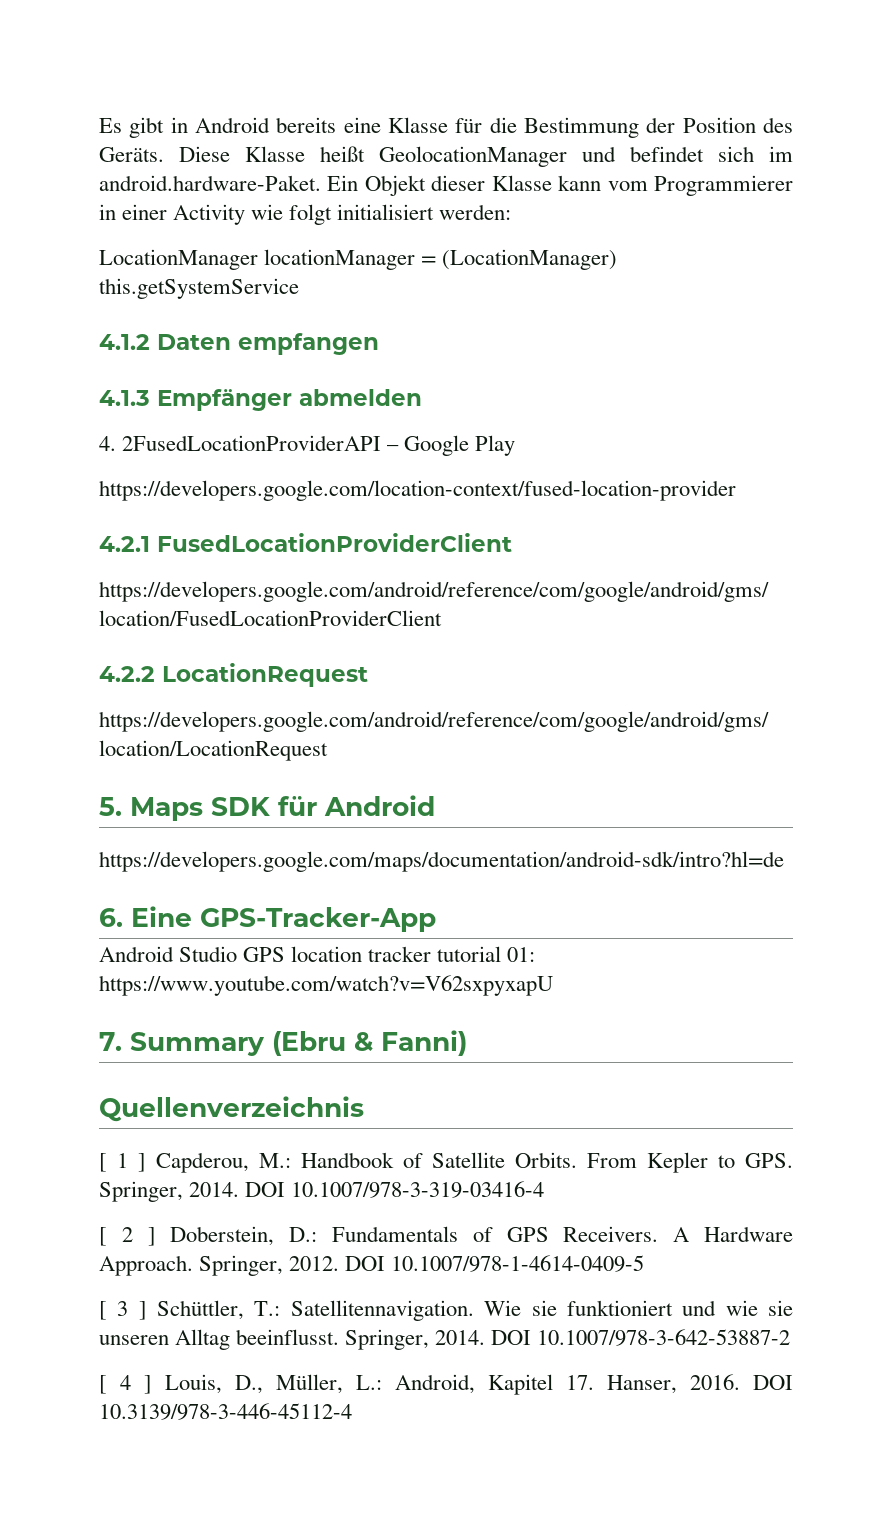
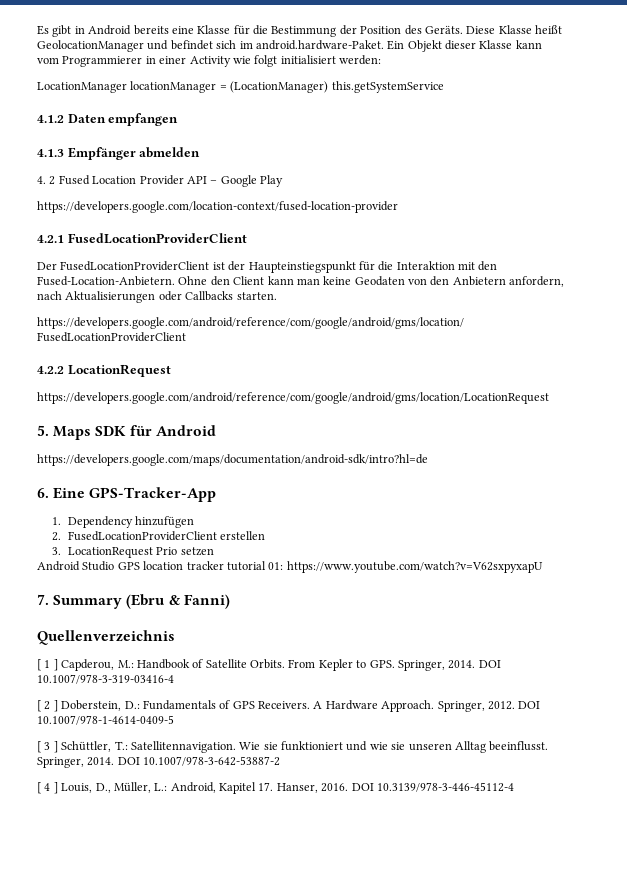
- 4. 2FusedLocationProviderAPI – Google Play
+ 4. 2 Fused Location Provider API – Google Play
+ Der FusedLocationProviderClient ist der Haupteinstiegspunkt für die Interaktion mit den Fused-Location-Anbietern. Ohne den Client kann man keine Geodaten von den Anbietern anfordern, nach Aktualisierungen oder Callbacks starten.
+ 1. Dependency hinzufügen
+ 2. FusedLocationProviderClient erstellen
+ 3. LocationRequest Prio setzen

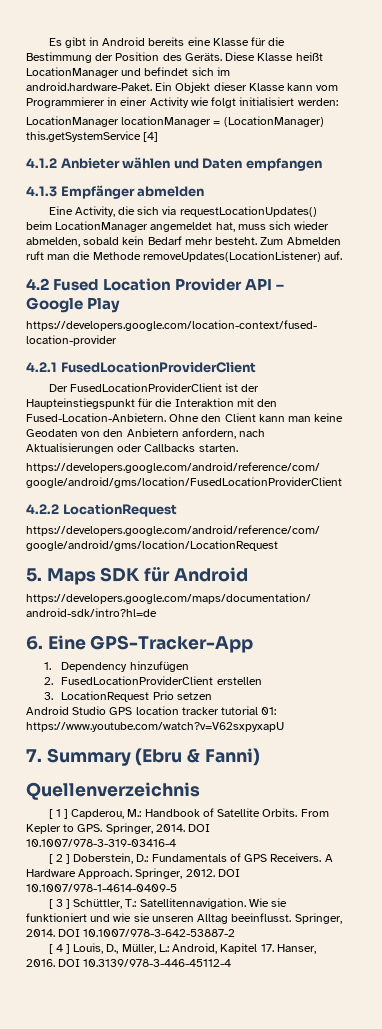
- Diese Klasse heißt GeolocationManager und befindet sich im android.hardware-Paket. Ein Objekt dieser Klasse kann vom Programmierer in einer Activity wie folgt initialisiert werden:
+ Diese Klasse heißt LocationManager und befindet sich im android.hardware-Paket. Ein Objekt dieser Klasse kann vom Programmierer in einer Activity wie folgt initialisiert werden:
- LocationManager locationManager = (LocationManager) this.getSystemService
+ LocationManager locationManager = (LocationManager) this.getSystemService [4]
- 4.1.2 Daten empfangen
+ 4.1.2 Anbieter wählen und Daten empfangen
- 4. 2 Fused Location Provider API – Google Play
+ Eine Activity, die sich via requestLocationUpdates() beim LocationManager angemeldet hat, muss sich wieder abmelden, sobald kein Bedarf mehr besteht. Zum Abmelden ruft man die Methode removeUpdates(LocationListener) auf.
+ 4.2 Fused Location Provider API – Google Play

